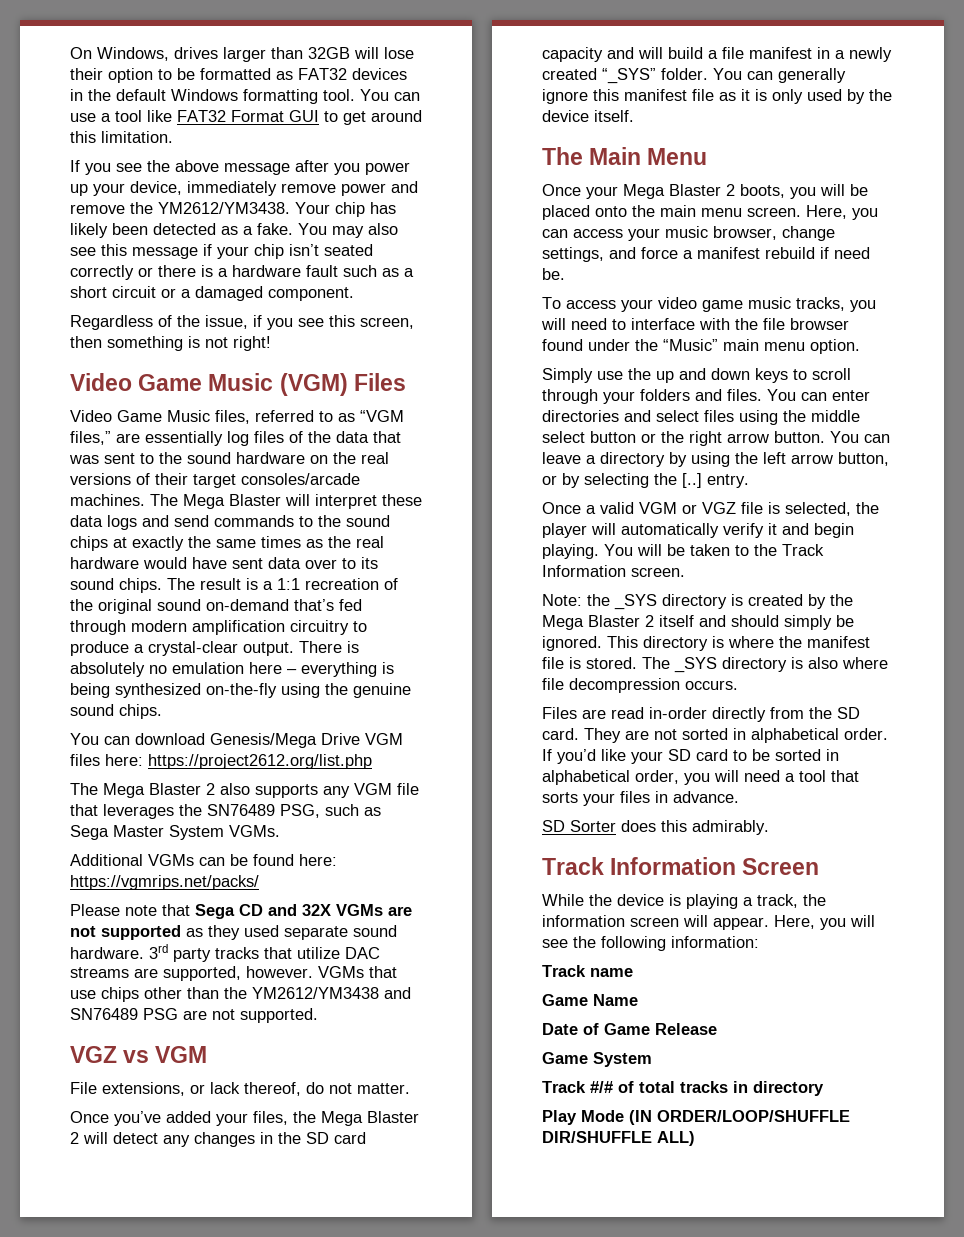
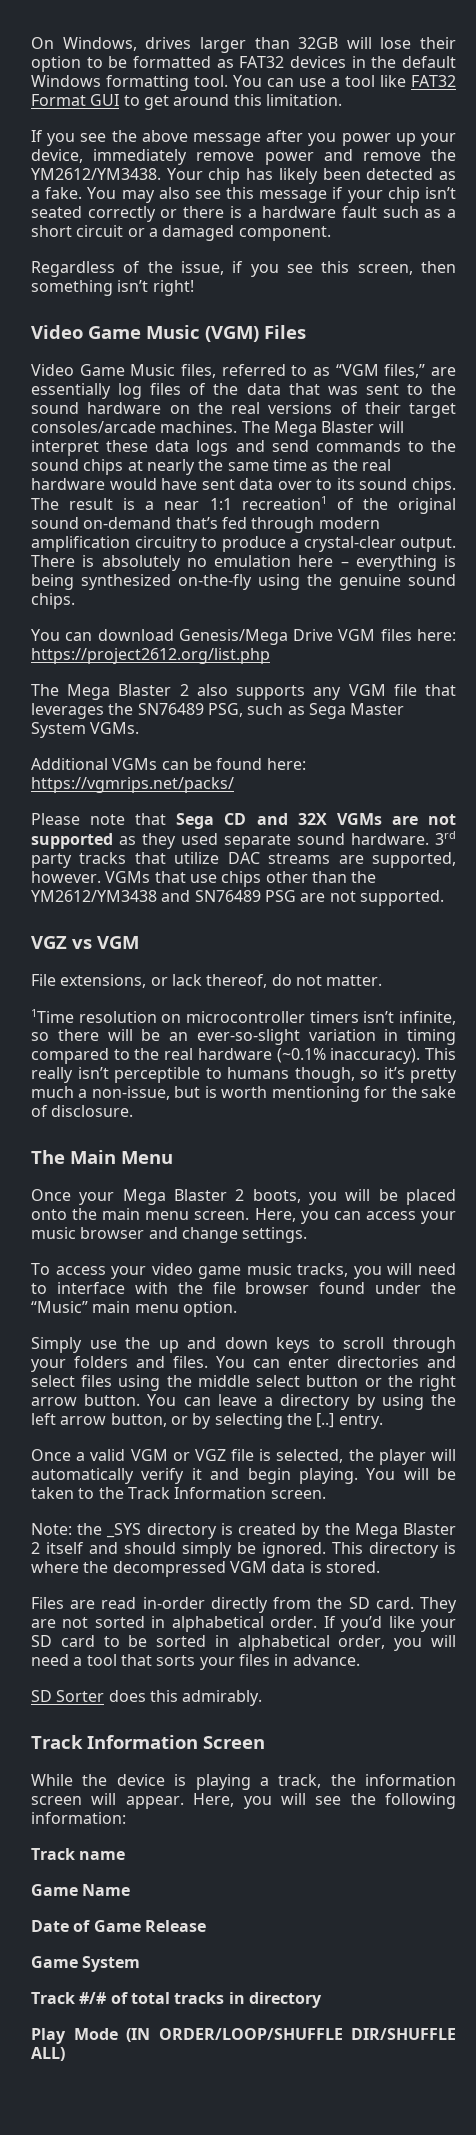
- Regardless of the issue, if you see this screen, then something is not right!
+ Regardless of the issue, if you see this screen, then something isn’t right!
- The Mega Blaster will interpret these data logs and send commands to the sound chips at exactly the same times as the real hardware would have sent data over to its sound chips.
+ The Mega Blaster will interpret these data logs and send commands to the sound chips at nearly the same time as the real hardware would have sent data over to its sound chips.
- The result is a 1:1 recreation of the original sound on-demand that’s fed through modern amplification circuitry to produce a crystal-clear output.
+ The result is a near 1:1 recreation1 of the original sound on-demand that’s fed through modern amplification circuitry to produce a crystal-clear output.
- Once you’ve added your files, the Mega Blaster 2 will detect any changes in the SD card capacity and will build a file manifest in a newly created “_SYS” folder. You can generally ignore this manifest file as it is only used by the device itself.
+ 1Time resolution on microcontroller timers isn’t infinite, so there will be an ever-so-slight variation in timing compared to the real hardware (~0.1% inaccuracy). This really isn’t perceptible to humans though, so it’s pretty much a non-issue, but is worth mentioning for the sake of disclosure.
- Here, you can access your music browser, change settings, and force a manifest rebuild if need be.
+ Here, you can access your music browser and change settings.
- This directory is where the manifest file is stored. The _SYS directory is also where file decompression occurs.
+ This directory is where the decompressed VGM data is stored.

